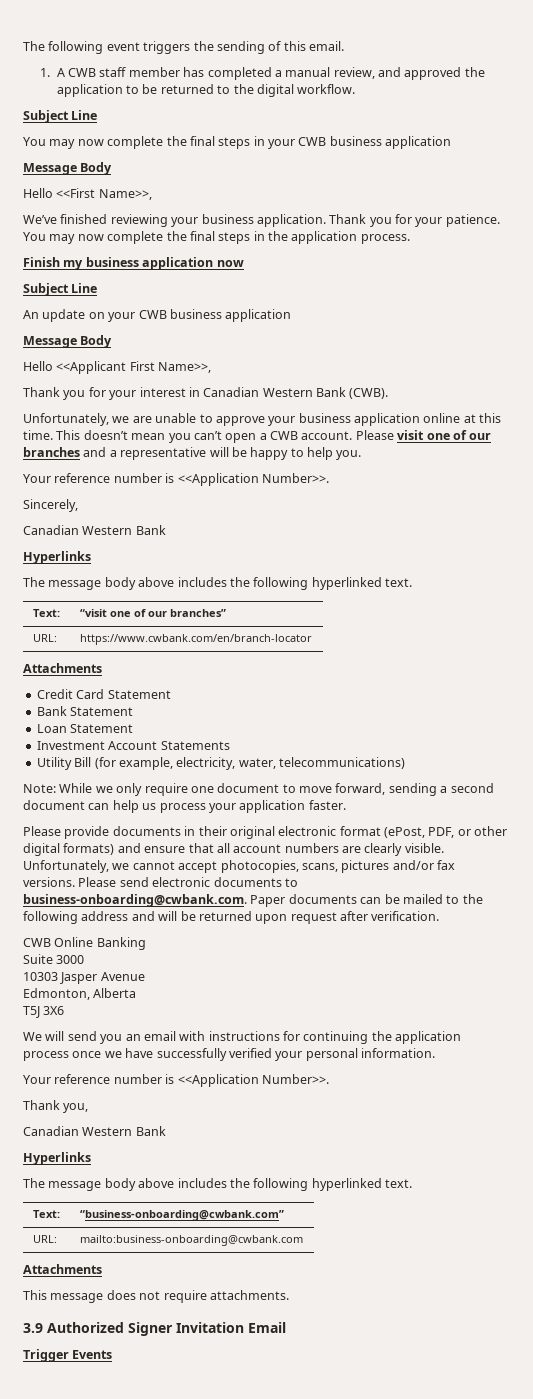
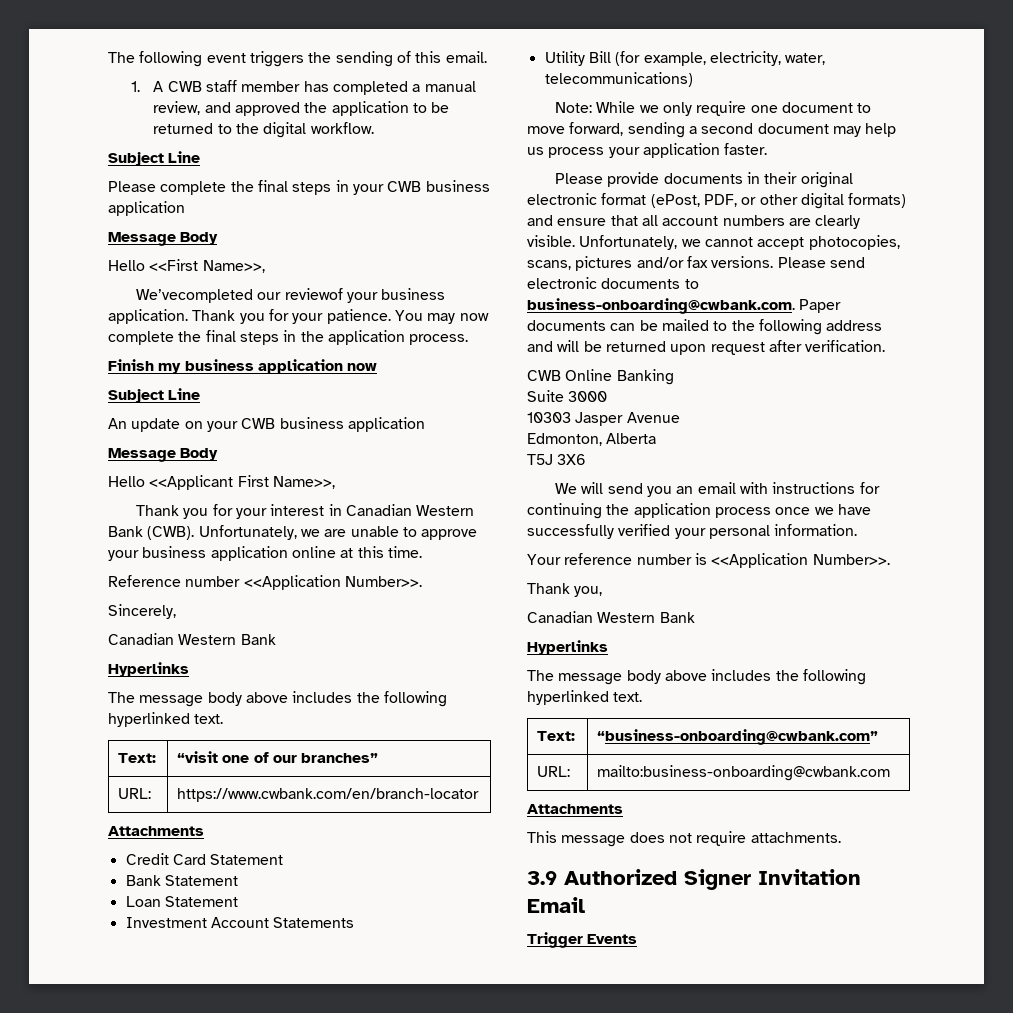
- You may now complete the final steps in your CWB business application
+ Please complete the final steps in your CWB business application
- We’ve finished reviewing your business application.
+ We’vecompleted our reviewof your business application.
- Thank you for your interest in Canadian Western Bank (CWB).
- Unfortunately, we are unable to approve your business application online at this time. This doesn’t mean you can’t open a CWB account. Please visit one of our branches and a representative will be happy to help you.
- Your reference number is <<Application Number>>.
+ Thank you for your interest in Canadian Western Bank (CWB). Unfortunately, we are unable to approve your business application online at this time.
+ Reference number <<Application Number>>.
- Note: While we only require one document to move forward, sending a second document can help us process your application faster.
+ Note: While we only require one document to move forward, sending a second document may help us process your application faster.

